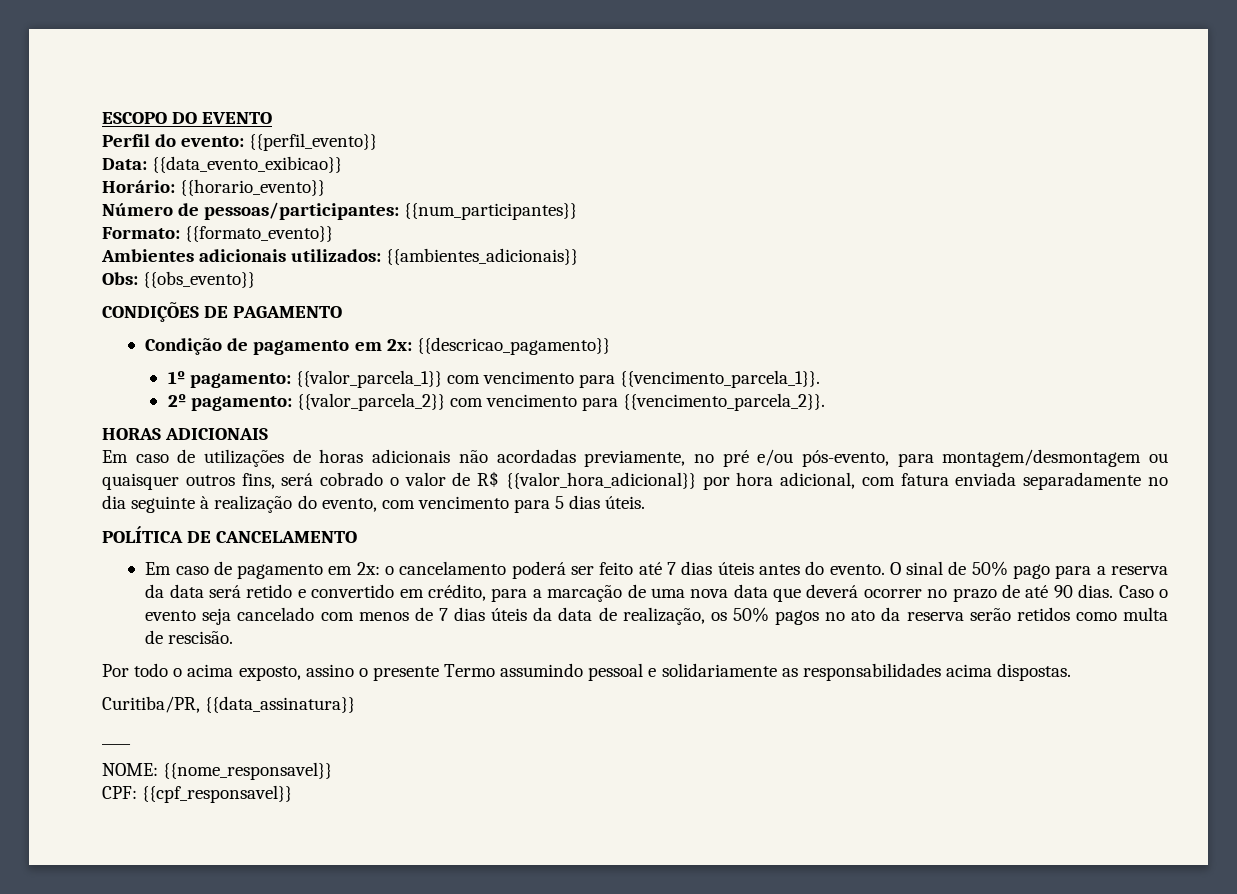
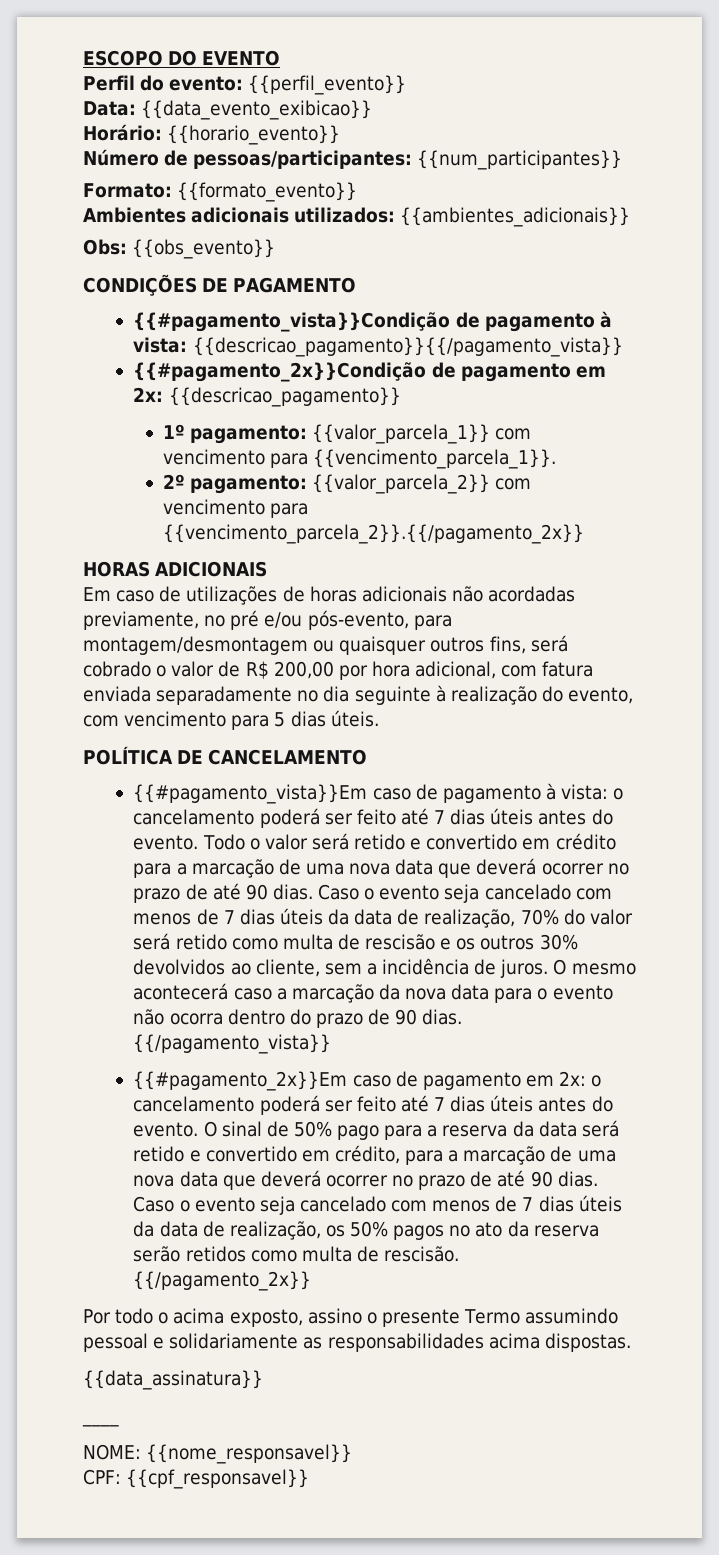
- Condição de pagamento em 2x: {{descricao_pagamento}}
+ {{#pagamento_vista}}Condição de pagamento à vista: {{descricao_pagamento}}{{/pagamento_vista}}
+ {{#pagamento_2x}}Condição de pagamento em 2x: {{descricao_pagamento}}
- 2º pagamento: {{valor_parcela_2}} com vencimento para {{vencimento_parcela_2}}.
+ 2º pagamento: {{valor_parcela_2}} com vencimento para {{vencimento_parcela_2}}.{{/pagamento_2x}}
- Em caso de utilizações de horas adicionais não acordadas previamente, no pré e/ou pós-evento, para montagem/desmontagem ou quaisquer outros fins, será cobrado o valor de R$ {{valor_hora_adicional}} por hora adicional, com fatura enviada separadamente no dia seguinte à realização do evento, com vencimento para 5 dias úteis.
+ Em caso de utilizações de horas adicionais não acordadas previamente, no pré e/ou pós-evento, para montagem/desmontagem ou quaisquer outros fins, será cobrado o valor de R$ 200,00 por hora adicional, com fatura enviada separadamente no dia seguinte à realização do evento, com vencimento para 5 dias úteis.
- Em caso de pagamento em 2x: o cancelamento poderá ser feito até 7 dias úteis antes do evento.
+ {{#pagamento_vista}}Em caso de pagamento à vista: o cancelamento poderá ser feito até 7 dias úteis antes do evento. Todo o valor será retido e convertido em crédito para a marcação de uma nova data que deverá ocorrer no prazo de até 90 dias. Caso o evento seja cancelado com menos de 7 dias úteis da data de realização, 70% do valor será retido como multa de rescisão e os outros 30% devolvidos ao cliente, sem a incidência de juros. O mesmo acontecerá caso a marcação da nova data para o evento não ocorra dentro do prazo de 90 dias. {{/pagamento_vista}}
+ {{#pagamento_2x}}Em caso de pagamento em 2x: o cancelamento poderá ser feito até 7 dias úteis antes do evento.
+ {{/pagamento_2x}}
- Curitiba/PR, {{data_assinatura}}
+ {{data_assinatura}}

